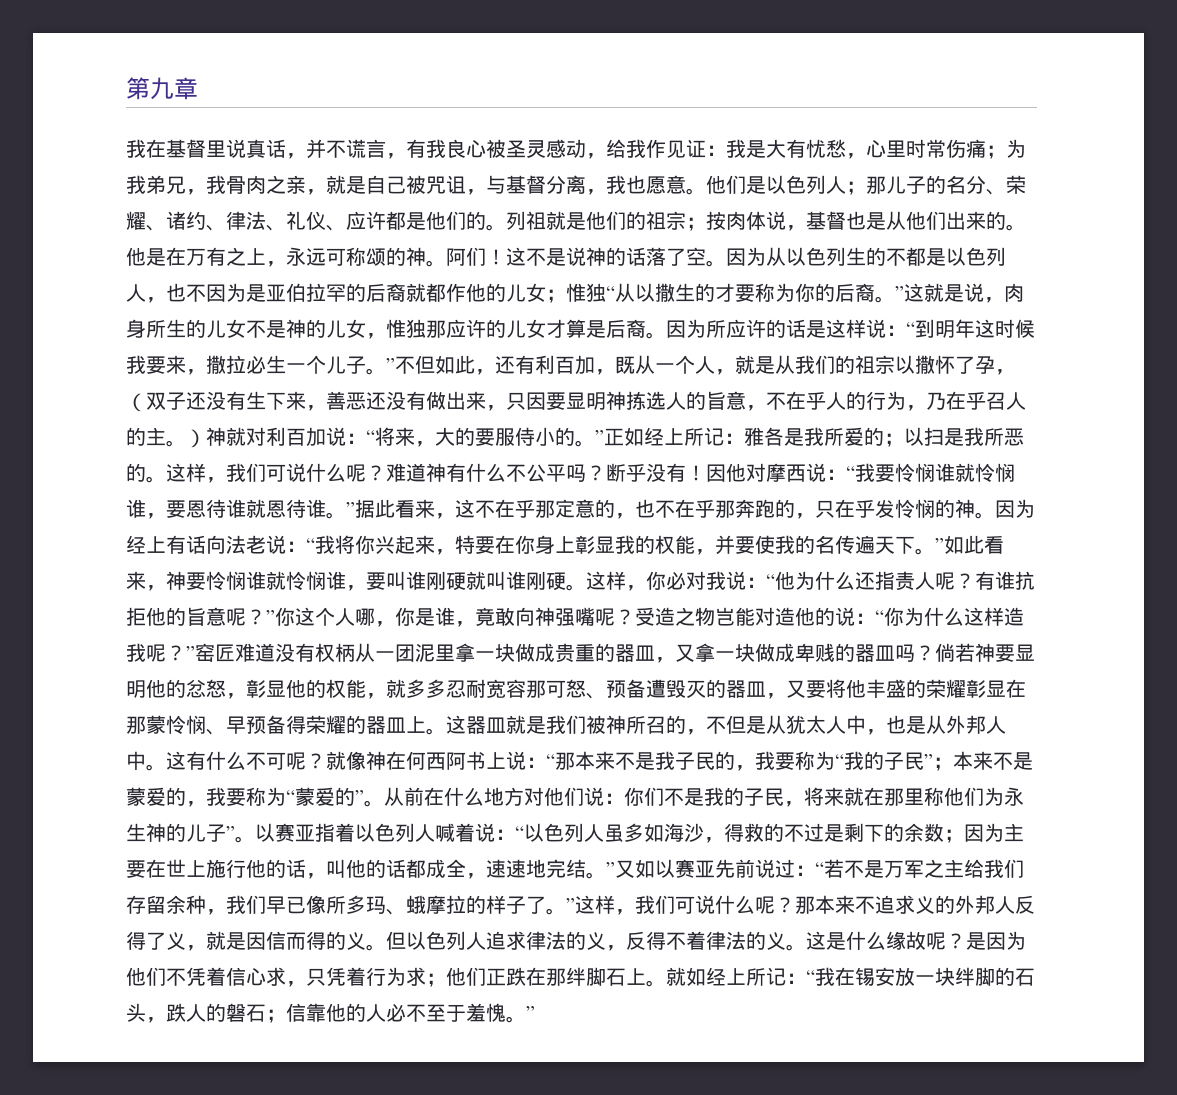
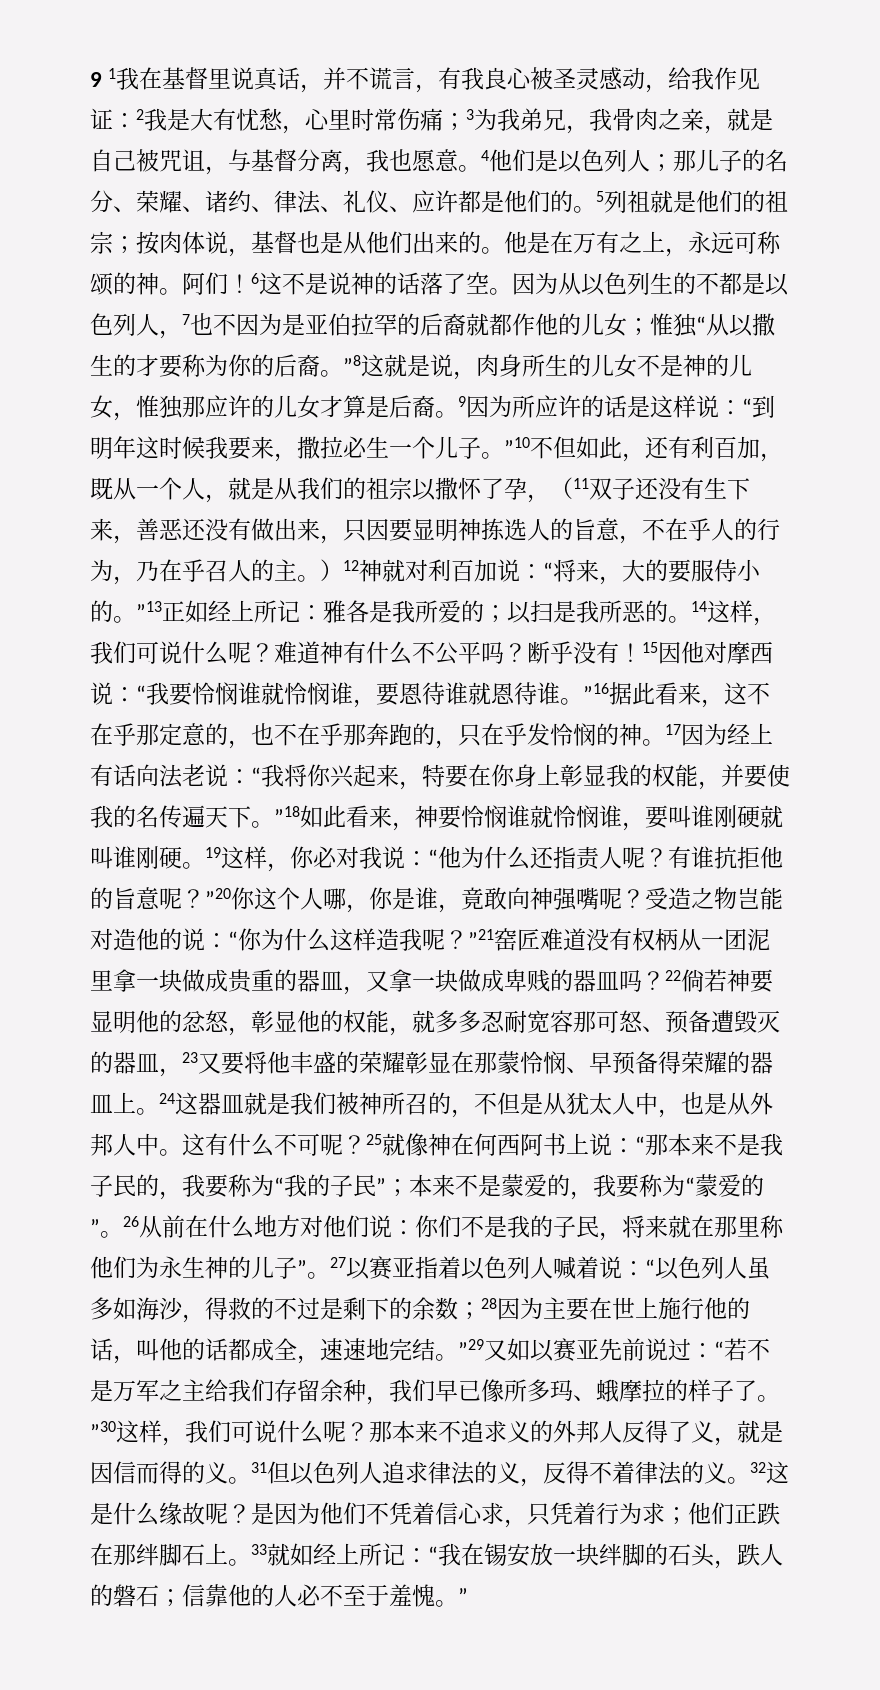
- 第九章
- 我在基督里说真话，并不谎言，有我良心被圣灵感动，给我作见证：我是大有忧愁，心里时常伤痛；为我弟兄，我骨肉之亲，就是自己被咒诅，与基督分离，我也愿意。
+ 9 1我在基督里说真话，并不谎言，有我良心被圣灵感动，给我作见证：2我是大有忧愁，心里时常伤痛；3为我弟兄，我骨肉之亲，就是自己被咒诅，与基督分离，我也愿意。
- 他们是以色列人；那儿子的名分、荣耀、诸约、律法、礼仪、应许都是他们的。
+ 4他们是以色列人；那儿子的名分、荣耀、诸约、律法、礼仪、应许都是他们的。
- 列祖就是他们的祖宗；按肉体说，基督也是从他们出来的。
+ 5列祖就是他们的祖宗；按肉体说，基督也是从他们出来的。
- 这不是说神的话落了空。
+ 6这不是说神的话落了空。
- 因为从以色列生的不都是以色列人，也不因为是亚伯拉罕的后裔就都作他的儿女；惟独“从以撒生的才要称为你的后裔。”这就是说，肉身所生的儿女不是神的儿女，惟独那应许的儿女才算是后裔。
+ 因为从以色列生的不都是以色列人，7也不因为是亚伯拉罕的后裔就都作他的儿女；惟独“从以撒生的才要称为你的后裔。”8这就是说，肉身所生的儿女不是神的儿女，惟独那应许的儿女才算是后裔。
- 因为所应许的话是这样说：
+ 9因为所应许的话是这样说：
- “到明年这时候我要来，撒拉必生一个儿子。”不但如此，还有利百加，既从一个人，就是从我们的祖宗以撒怀了孕，（双子还没有生下来，善恶还没有做出来，只因要显明神拣选人的旨意，不在乎人的行为，乃在乎召人的主。）神就对利百加说：
+ “到明年这时候我要来，撒拉必生一个儿子。”10不但如此，还有利百加，既从一个人，就是从我们的祖宗以撒怀了孕，（11双子还没有生下来，善恶还没有做出来，只因要显明神拣选人的旨意，不在乎人的行为，乃在乎召人的主。）12神就对利百加说：
- “将来，大的要服侍小的。”正如经上所记：
+ “将来，大的要服侍小的。”13正如经上所记：
- 以扫是我所恶的。这样，我们可说什么呢？
+ 以扫是我所恶的。14这样，我们可说什么呢？
- 因他对摩西说：“我要怜悯谁就怜悯谁，要恩待谁就恩待谁。”据此看来，这不在乎那定意的，也不在乎那奔跑的，只在乎发怜悯的神。
+ 15因他对摩西说：“我要怜悯谁就怜悯谁，要恩待谁就恩待谁。”16据此看来，这不在乎那定意的，也不在乎那奔跑的，只在乎发怜悯的神。
- 因为经上有话向法老说：“我将你兴起来，特要在你身上彰显我的权能，并要使我的名传遍天下。”如此看来，神要怜悯谁就怜悯谁，要叫谁刚硬就叫谁刚硬。
+ 17因为经上有话向法老说：“我将你兴起来，特要在你身上彰显我的权能，并要使我的名传遍天下。”18如此看来，神要怜悯谁就怜悯谁，要叫谁刚硬就叫谁刚硬。
- 这样，你必对我说：“他为什么还指责人呢？
+ 19这样，你必对我说：“他为什么还指责人呢？
- 有谁抗拒他的旨意呢？”你这个人哪，你是谁，竟敢向神强嘴呢？
+ 有谁抗拒他的旨意呢？”20你这个人哪，你是谁，竟敢向神强嘴呢？
- 受造之物岂能对造他的说：“你为什么这样造我呢？”窑匠难道没有权柄从一团泥里拿一块做成贵重的器皿，又拿一块做成卑贱的器皿吗？
+ 受造之物岂能对造他的说：“你为什么这样造我呢？”21窑匠难道没有权柄从一团泥里拿一块做成贵重的器皿，又拿一块做成卑贱的器皿吗？
- 倘若神要显明他的忿怒，彰显他的权能，就多多忍耐宽容那可怒、预备遭毁灭的器皿，又要将他丰盛的荣耀彰显在那蒙怜悯、早预备得荣耀的器皿上。
+ 22倘若神要显明他的忿怒，彰显他的权能，就多多忍耐宽容那可怒、预备遭毁灭的器皿，23又要将他丰盛的荣耀彰显在那蒙怜悯、早预备得荣耀的器皿上。
- 这器皿就是我们被神所召的，不但是从犹太人中，也是从外邦人中。
+ 24这器皿就是我们被神所召的，不但是从犹太人中，也是从外邦人中。
- 就像神在何西阿书上说：“那本来不是我子民的，我要称为“我的子民”；本来不是蒙爱的，我要称为“蒙爱的”。
+ 25就像神在何西阿书上说：“那本来不是我子民的，我要称为“我的子民”；本来不是蒙爱的，我要称为“蒙爱的”。
- 从前在什么地方对他们说：你们不是我的子民，将来就在那里称他们为永生神的儿子”。
+ 26从前在什么地方对他们说：你们不是我的子民，将来就在那里称他们为永生神的儿子”。
- 以赛亚指着以色列人喊着说：“以色列人虽多如海沙，得救的不过是剩下的余数；因为主要在世上施行他的话，叫他的话都成全，速速地完结。”又如以赛亚先前说过：“若不是万军之主给我们存留余种，我们早已像所多玛、蛾摩拉的样子了。”这样，我们可说什么呢？
+ 27以赛亚指着以色列人喊着说：“以色列人虽多如海沙，得救的不过是剩下的余数；28因为主要在世上施行他的话，叫他的话都成全，速速地完结。”29又如以赛亚先前说过：“若不是万军之主给我们存留余种，我们早已像所多玛、蛾摩拉的样子了。”30这样，我们可说什么呢？
- 但以色列人追求律法的义，反得不着律法的义。
+ 31但以色列人追求律法的义，反得不着律法的义。
- 这是什么缘故呢？
+ 32这是什么缘故呢？
- 就如经上所记：“我在锡安放一块绊脚的石头，跌人的磐石；信靠他的人必不至于羞愧。”
+ 33就如经上所记：“我在锡安放一块绊脚的石头，跌人的磐石；信靠他的人必不至于羞愧。”

